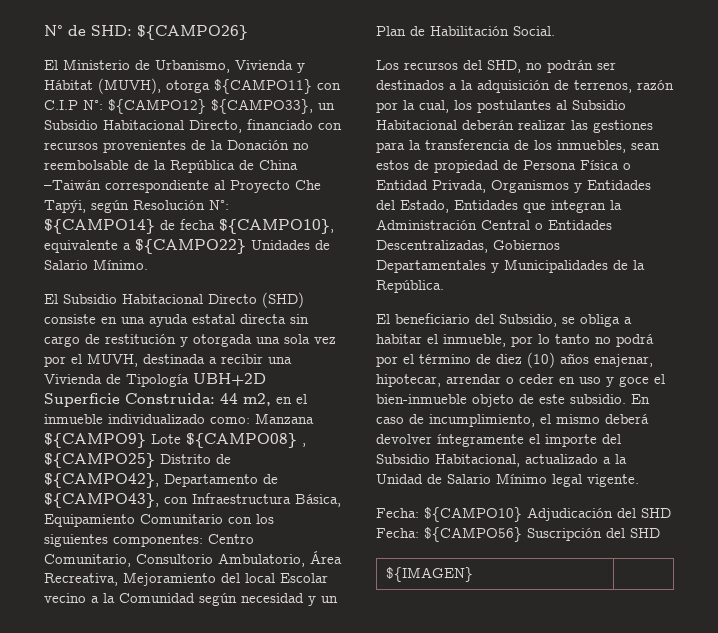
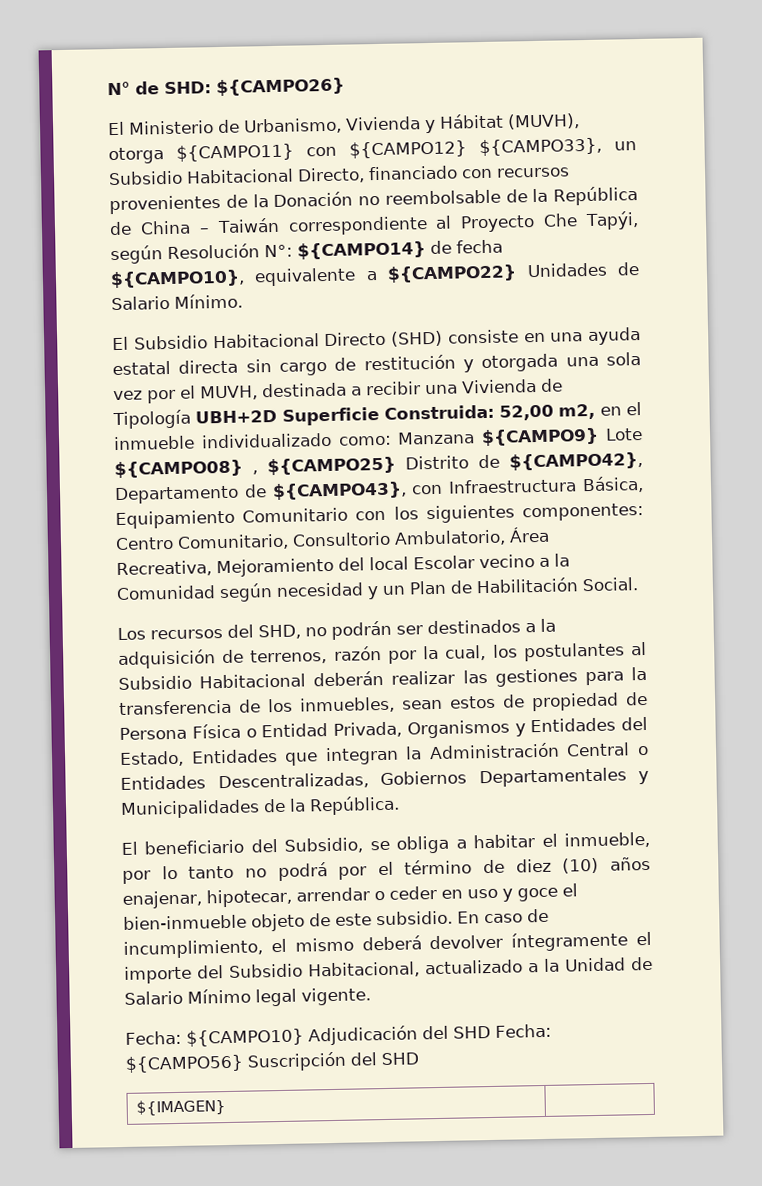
- El Ministerio de Urbanismo, Vivienda y Hábitat (MUVH), otorga ${CAMPO11} con C.I.P N°: ${CAMPO12} ${CAMPO33}, un Subsidio Habitacional Directo, financiado con recursos provenientes de la Donación no reembolsable de la República de China –Taiwán correspondiente al Proyecto Che Tapýi, según Resolución N°: ${CAMPO14} de fecha ${CAMPO10}, equivalente a ${CAMPO22} Unidades de Salario Mínimo.
+ El Ministerio de Urbanismo, Vivienda y Hábitat (MUVH), otorga ${CAMPO11} con ${CAMPO12} ${CAMPO33}, un Subsidio Habitacional Directo, financiado con recursos provenientes de la Donación no reembolsable de la República de China – Taiwán correspondiente al Proyecto Che Tapýi, según Resolución N°: ${CAMPO14} de fecha ${CAMPO10}, equivalente a ${CAMPO22} Unidades de Salario Mínimo.
- 44 m2, en el inmueble individualizado como:
+ 52,00 m2, en el inmueble individualizado como:

